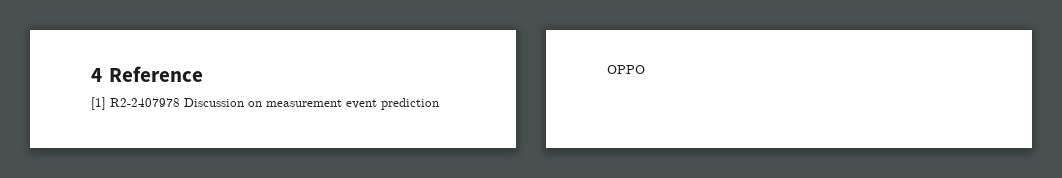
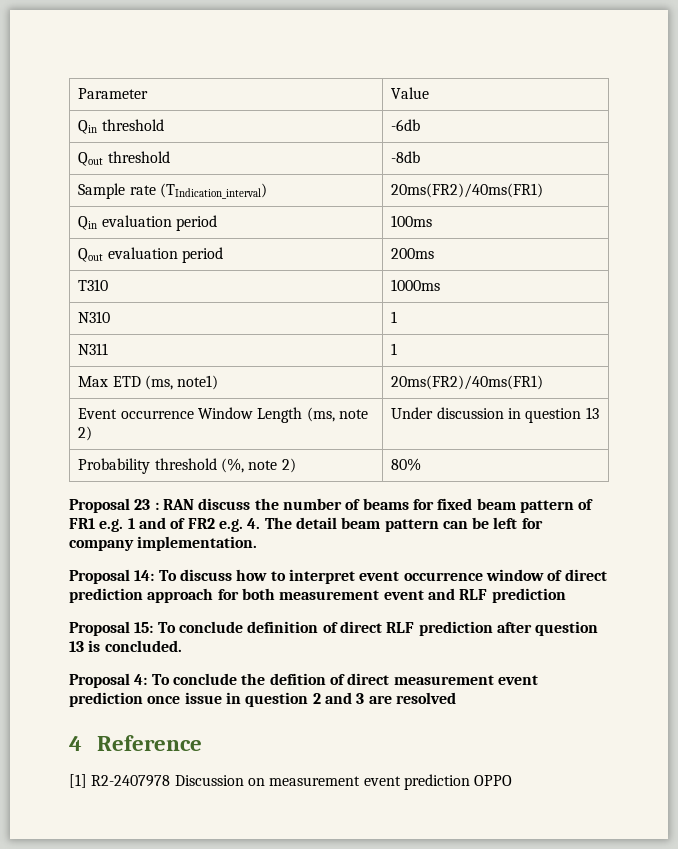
+ Parameter | Value
+ Qin threshold | -6db
+ Qout threshold | -8db
+ Sample rate (TIndication_interval) | 20ms(FR2)/40ms(FR1)
+ Qin evaluation period | 100ms
+ Qout evaluation period | 200ms
+ T310 | 1000ms
+ N310 | 1
+ N311 | 1
+ Max ETD (ms, note1) | 20ms(FR2)/40ms(FR1)
+ Event occurrence Window Length (ms, note 2) | Under discussion in question 13
+ Probability threshold (%, note 2) | 80%
+ Proposal 23 : RAN discuss the number of beams for fixed beam pattern of FR1 e.g. 1 and of FR2 e.g. 4. The detail beam pattern can be left for company implementation.
+ Proposal 14: To discuss how to interpret event occurrence window of direct prediction approach for both measurement event and RLF prediction
+ Proposal 15: To conclude definition of direct RLF prediction after question 13 is concluded.
+ Proposal 4: To conclude the defition of direct measurement event prediction once issue in question 2 and 3 are resolved

